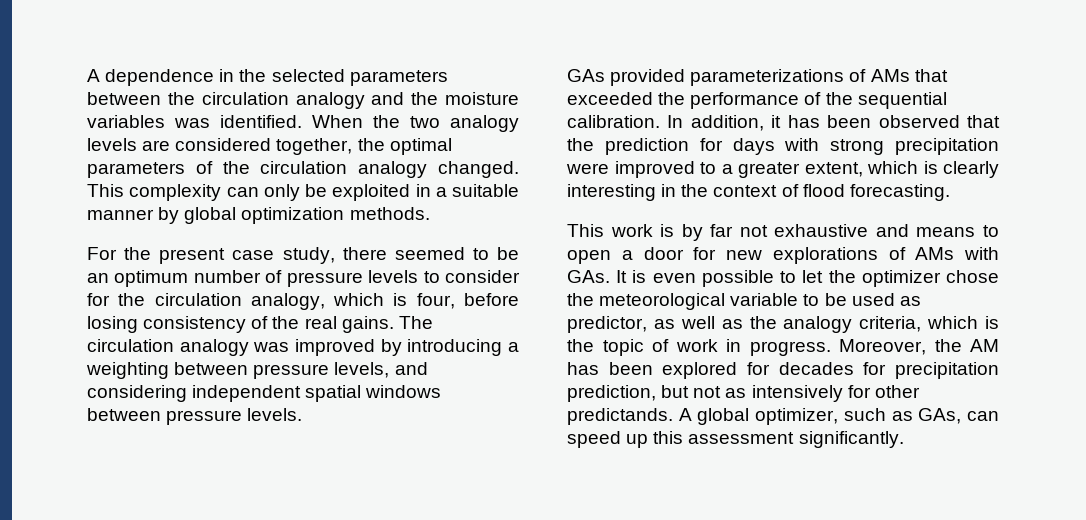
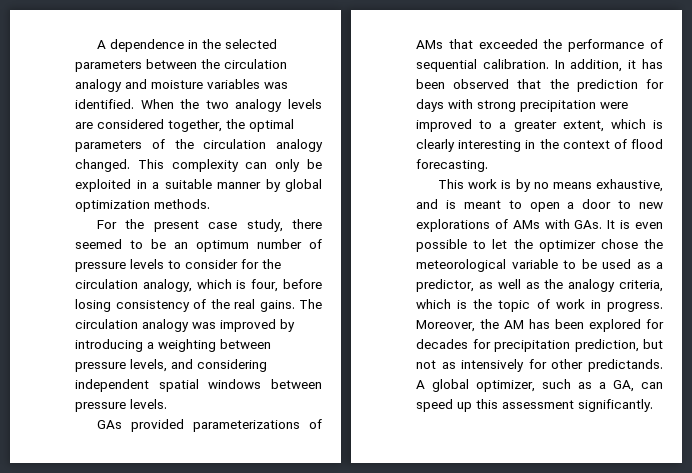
- A dependence in the selected parameters between the circulation analogy and the moisture variables was identified.
+ A dependence in the selected parameters between the circulation analogy and moisture variables was identified.
- GAs provided parameterizations of AMs that exceeded the performance of the sequential calibration.
+ GAs provided parameterizations of AMs that exceeded the performance of sequential calibration.
- This work is by far not exhaustive and means to open a door for new explorations of AMs with GAs. It is even possible to let the optimizer chose the meteorological variable to be used as predictor, as well as the analogy criteria, which is the topic of work in progress.
+ This work is by no means exhaustive, and is meant to open a door to new explorations of AMs with GAs. It is even possible to let the optimizer chose the meteorological variable to be used as a predictor, as well as the analogy criteria, which is the topic of work in progress.
- A global optimizer, such as GAs, can speed up this assessment significantly.
+ A global optimizer, such as a GA, can speed up this assessment significantly.

